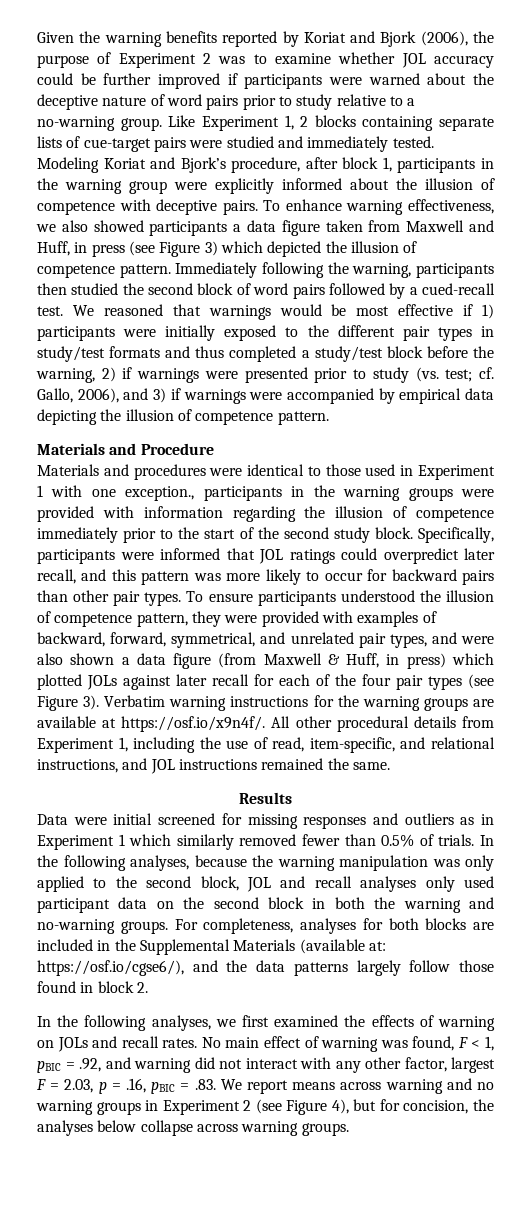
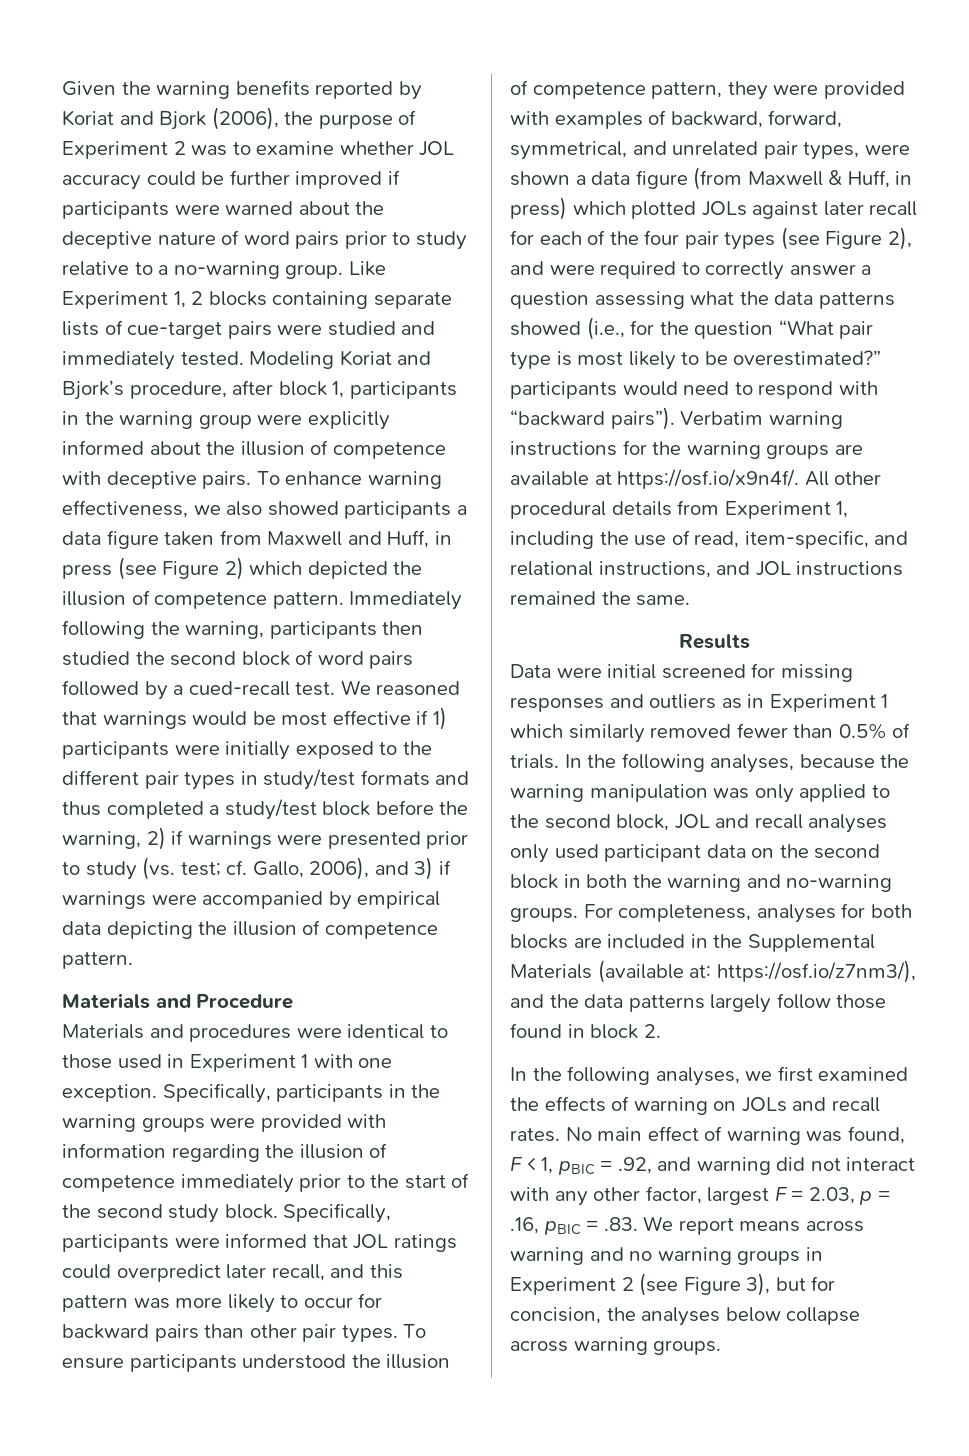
- To enhance warning effectiveness, we also showed participants a data figure taken from Maxwell and Huff, in press (see Figure 3) which depicted the illusion of competence pattern.
+ To enhance warning effectiveness, we also showed participants a data figure taken from Maxwell and Huff, in press (see Figure 2) which depicted the illusion of competence pattern.
- Materials and procedures were identical to those used in Experiment 1 with one exception., participants in the warning groups were provided with information regarding the illusion of competence immediately prior to the start of the second study block.
+ Materials and procedures were identical to those used in Experiment 1 with one exception. Specifically, participants in the warning groups were provided with information regarding the illusion of competence immediately prior to the start of the second study block.
- To ensure participants understood the illusion of competence pattern, they were provided with examples of backward, forward, symmetrical, and unrelated pair types, and were also shown a data figure (from Maxwell & Huff, in press) which plotted JOLs against later recall for each of the four pair types (see Figure 3).
+ To ensure participants understood the illusion of competence pattern, they were provided with examples of backward, forward, symmetrical, and unrelated pair types, were shown a data figure (from Maxwell & Huff, in press) which plotted JOLs against later recall for each of the four pair types (see Figure 2), and were required to correctly answer a question assessing what the data patterns showed (i.e., for the question “What pair type is most likely to be overestimated?” participants would need to respond with “backward pairs”).
- For completeness, analyses for both blocks are included in the Supplemental Materials (available at: https://osf.io/cgse6/), and the data patterns largely follow those found in block 2.
+ For completeness, analyses for both blocks are included in the Supplemental Materials (available at: https://osf.io/z7nm3/), and the data patterns largely follow those found in block 2.
- No main effect of warning was found, F < 1, pBIC = .92, and warning did not interact with any other factor, largest F = 2.03, p = .16, pBIC = .83. We report means across warning and no warning groups in Experiment 2 (see Figure 4), but for concision, the analyses below collapse across warning groups.
+ No main effect of warning was found, F < 1, pBIC = .92, and warning did not interact with any other factor, largest F = 2.03, p = .16, pBIC = .83. We report means across warning and no warning groups in Experiment 2 (see Figure 3), but for concision, the analyses below collapse across warning groups.

